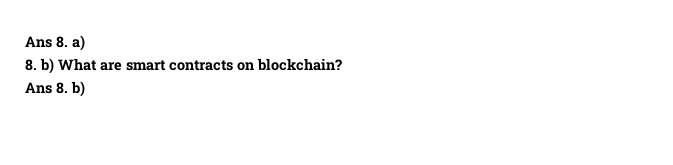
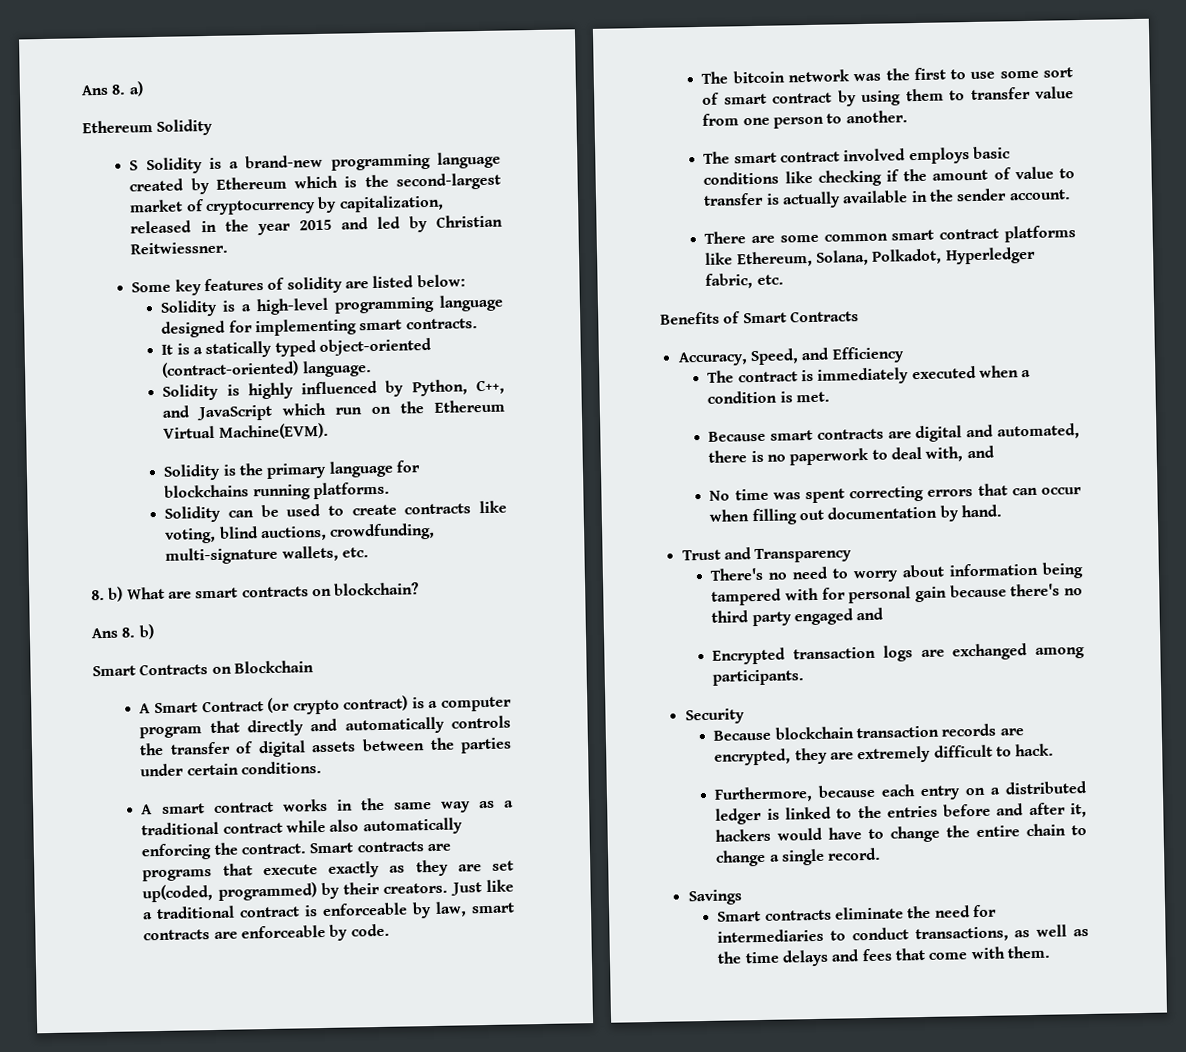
+ Ethereum Solidity
+ S Solidity is a brand-new programming language created by Ethereum which is the second-largest market of cryptocurrency by capitalization, released in the year 2015 and led by Christian Reitwiessner.
+ Some key features of solidity are listed below:
+ Solidity is a high-level programming language designed for implementing smart contracts.
+ It is a statically typed object-oriented (contract-oriented) language.
+ Solidity is highly influenced by Python, C++, and JavaScript which run on the Ethereum Virtual Machine(EVM).
+ Solidity is the primary language for blockchains running platforms.
+ Solidity can be used to create contracts like voting, blind auctions, crowdfunding, multi-signature wallets, etc.
+ Smart Contracts on Blockchain
+ A Smart Contract (or crypto contract) is a computer program that directly and automatically controls the transfer of digital assets between the parties under certain conditions.
+ A smart contract works in the same way as a traditional contract while also automatically enforcing the contract. Smart contracts are programs that execute exactly as they are set up(coded, programmed) by their creators. Just like a traditional contract is enforceable by law, smart contracts are enforceable by code.
+ The bitcoin network was the first to use some sort of smart contract by using them to transfer value from one person to another.
+ The smart contract involved employs basic conditions like checking if the amount of value to transfer is actually available in the sender account.
+ There are some common smart contract platforms like Ethereum, Solana, Polkadot, Hyperledger fabric, etc.
+ Benefits of Smart Contracts
+ Accuracy, Speed, and Efficiency
+ The contract is immediately executed when a condition is met.
+ Because smart contracts are digital and automated, there is no paperwork to deal with, and
+ No time was spent correcting errors that can occur when filling out documentation by hand.
+ Trust and Transparency
+ There's no need to worry about information being tampered with for personal gain because there's no third party engaged and
+ Encrypted transaction logs are exchanged among participants.
+ Security
+ Because blockchain transaction records are encrypted, they are extremely difficult to hack.
+ Furthermore, because each entry on a distributed ledger is linked to the entries before and after it, hackers would have to change the entire chain to change a single record.
+ Savings
+ Smart contracts eliminate the need for intermediaries to conduct transactions, as well as the time delays and fees that come with them.

